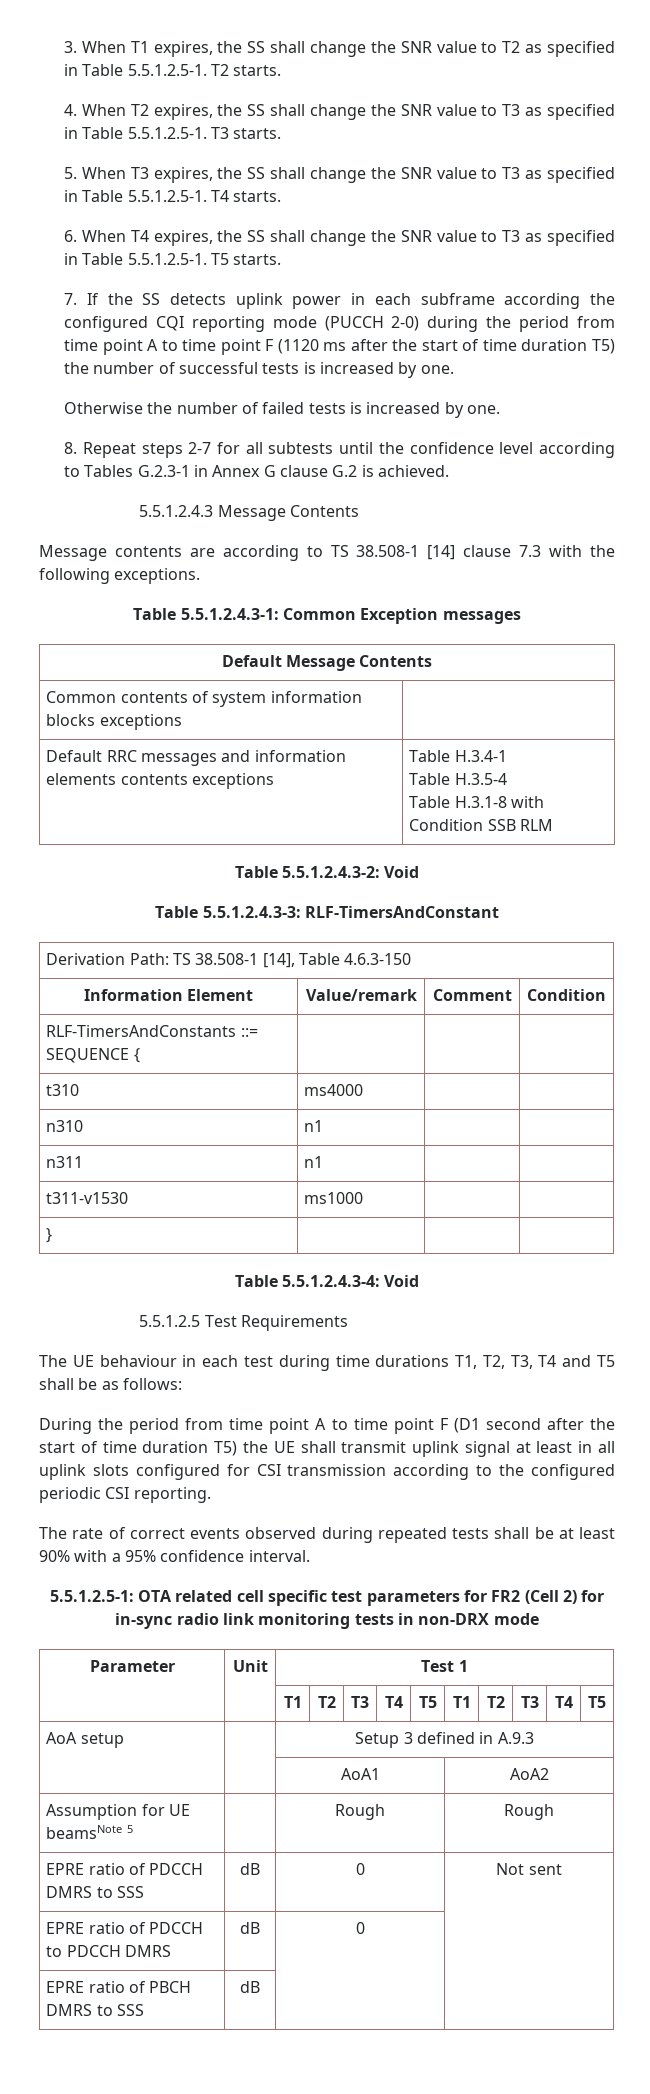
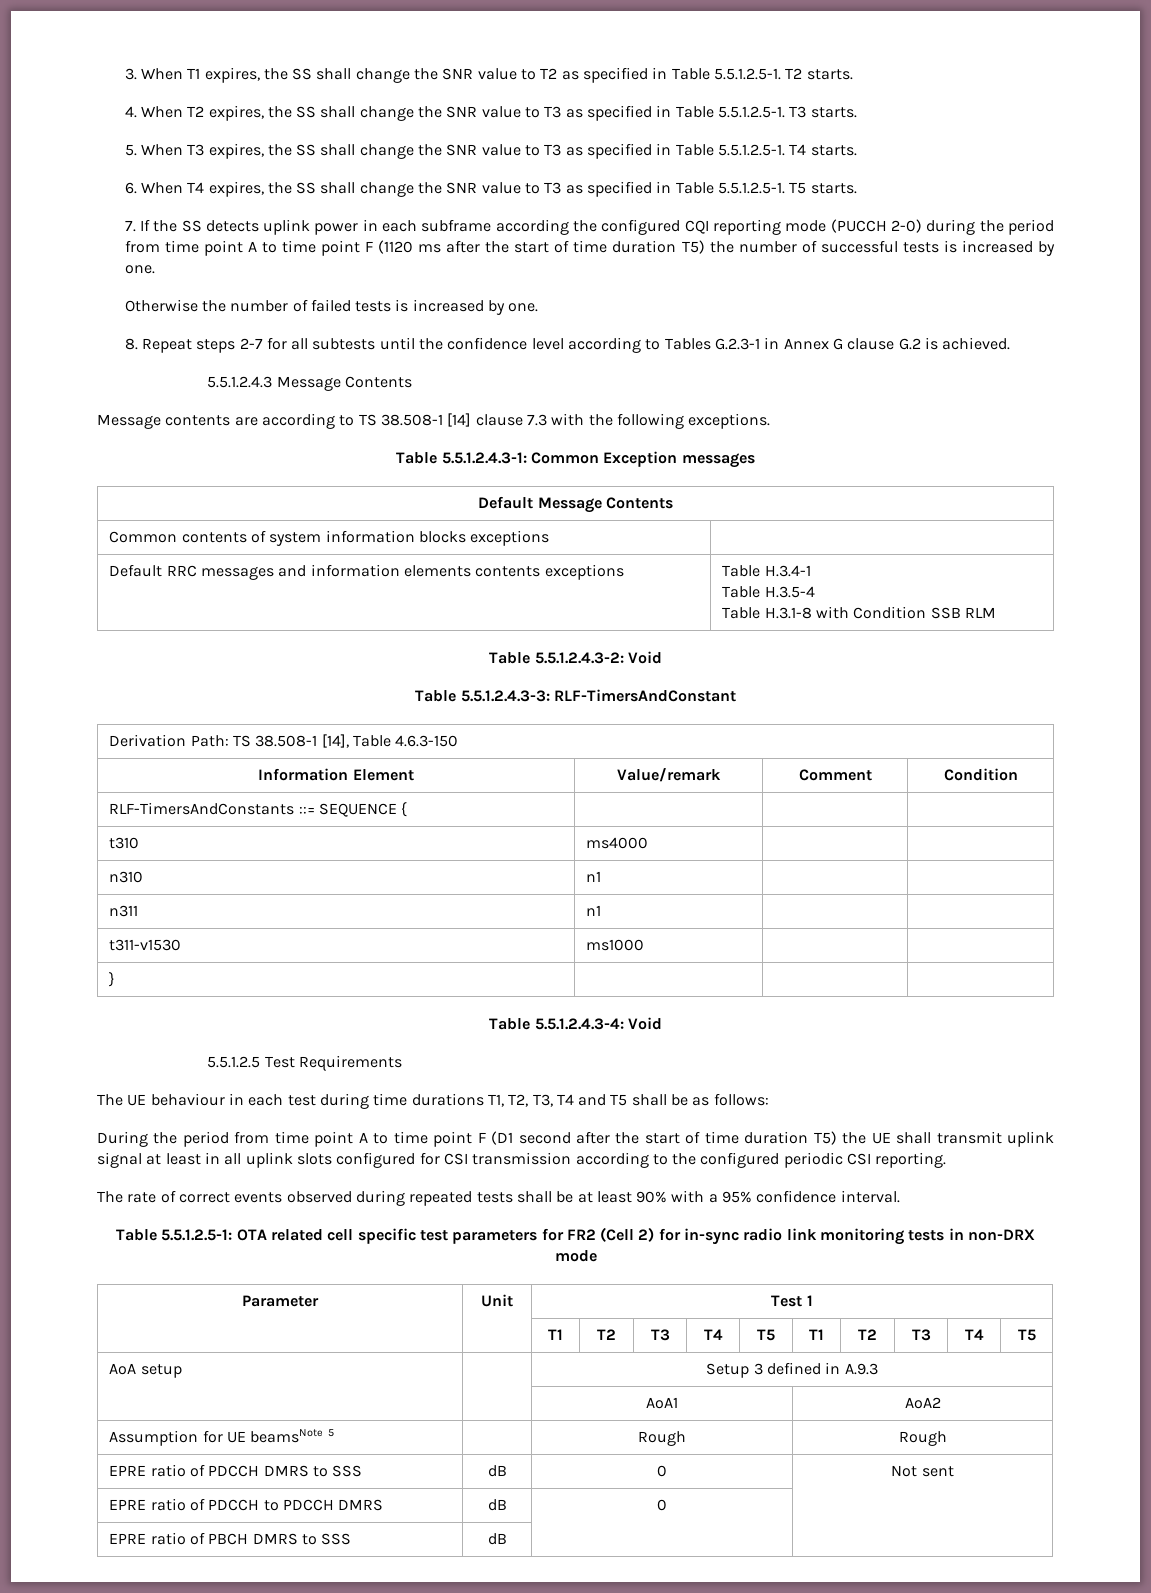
- 5.5.1.2.5-1: OTA related cell specific test parameters for FR2 (Cell 2) for in-sync radio link monitoring tests in non-DRX mode
+ Table 5.5.1.2.5-1: OTA related cell specific test parameters for FR2 (Cell 2) for in-sync radio link monitoring tests in non-DRX mode

